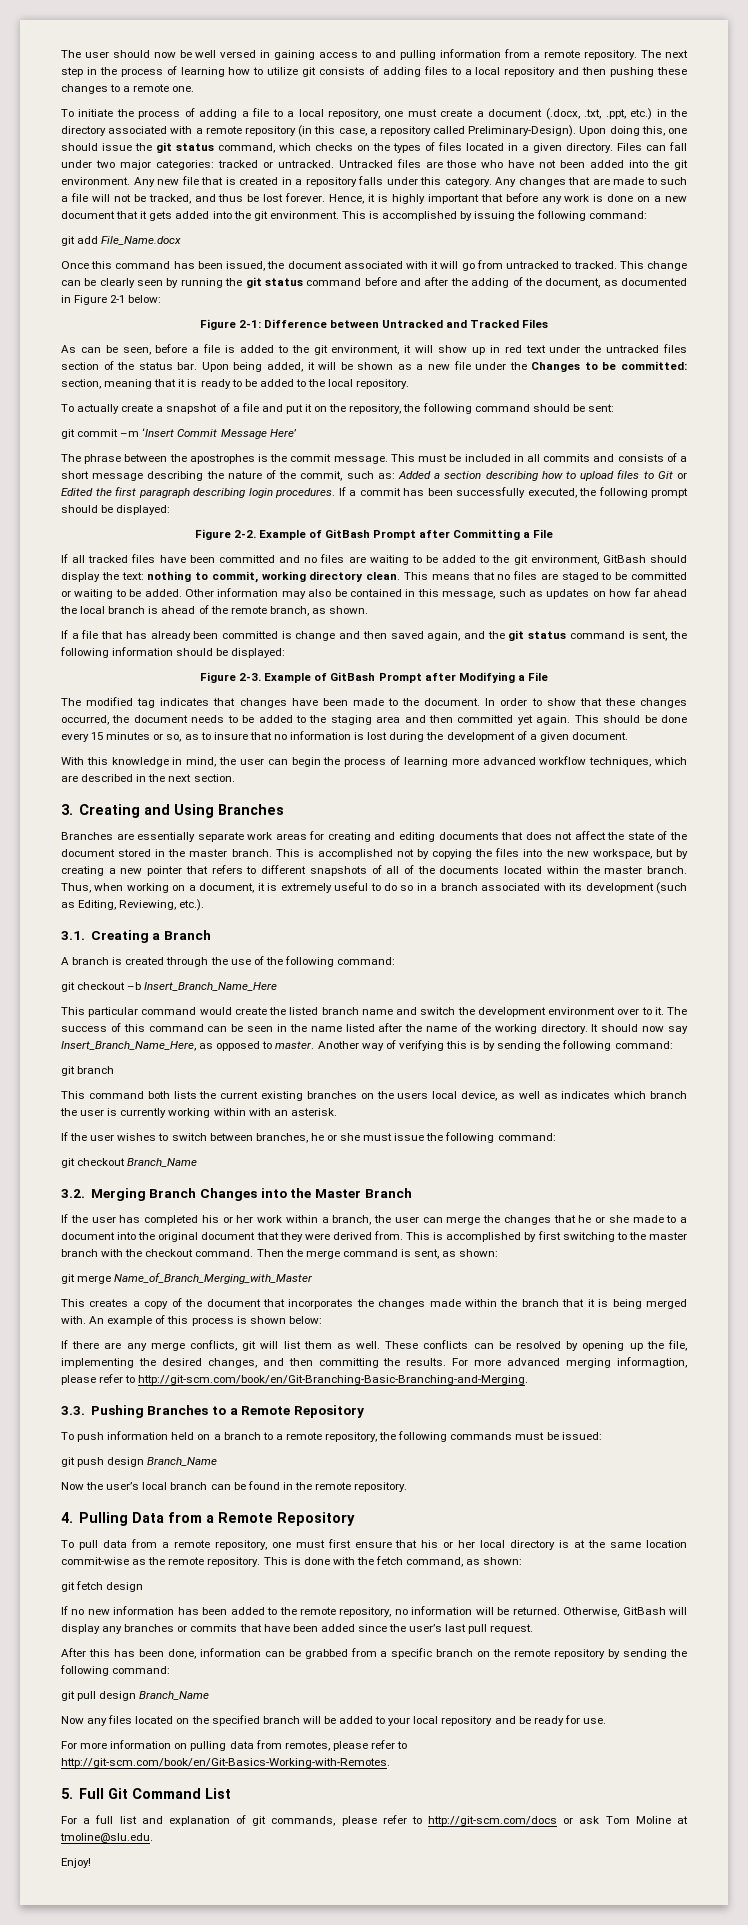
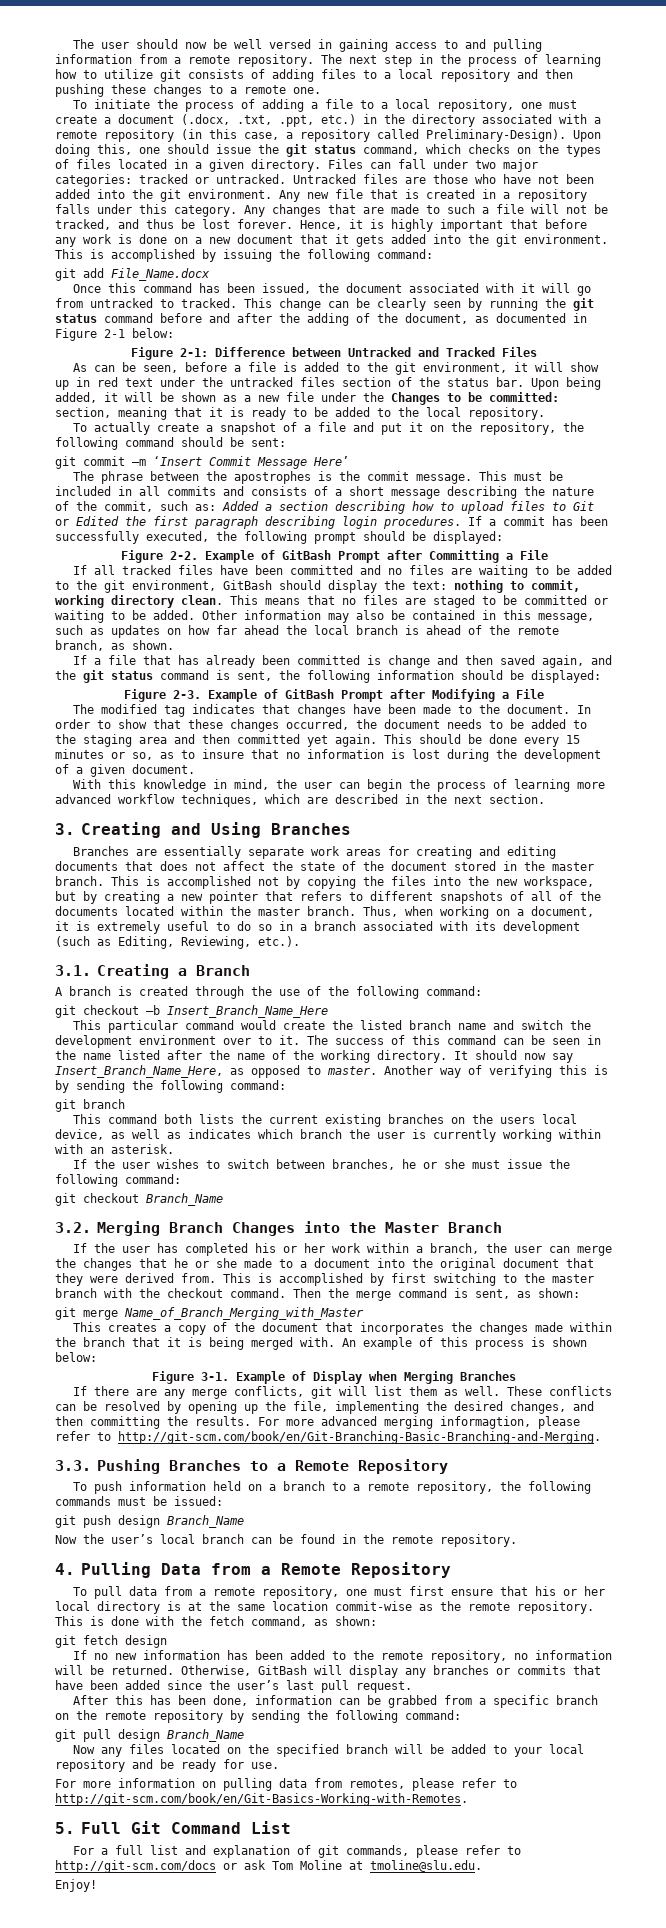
+ Figure 3-1. Example of Display when Merging Branches

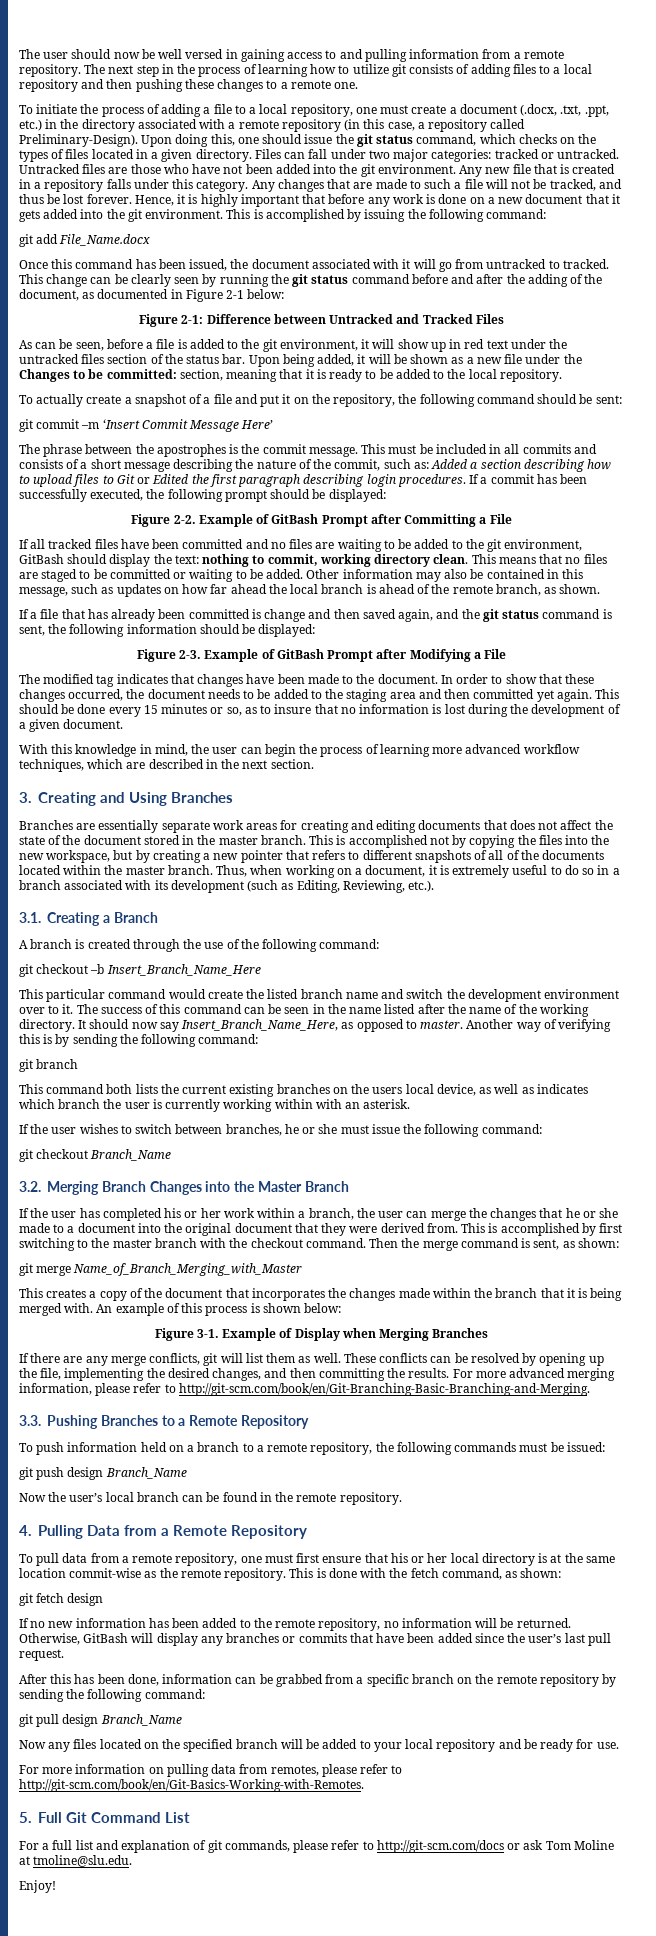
- For more advanced merging informagtion, please refer to http://git-scm.com/book/en/Git-Branching-Basic-Branching-and-Merging.
+ For more advanced merging information, please refer to http://git-scm.com/book/en/Git-Branching-Basic-Branching-and-Merging.

